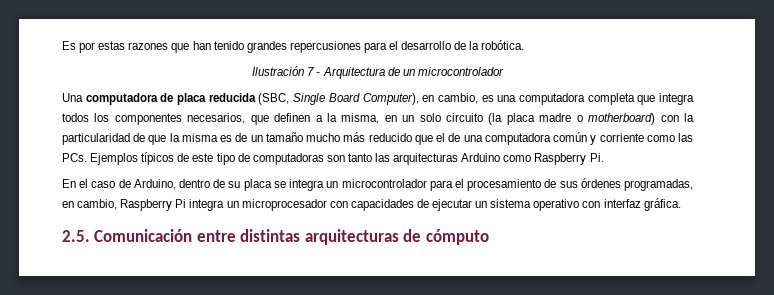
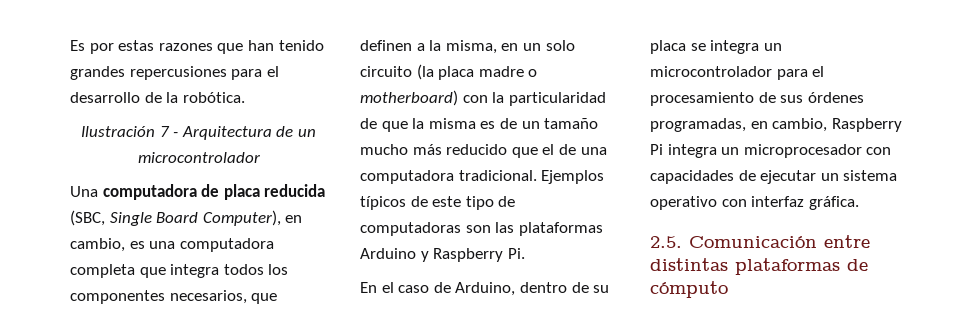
- Una computadora de placa reducida (SBC, Single Board Computer), en cambio, es una computadora completa que integra todos los componentes necesarios, que definen a la misma, en un solo circuito (la placa madre o motherboard) con la particularidad de que la misma es de un tamaño mucho más reducido que el de una computadora común y corriente como las PCs. Ejemplos típicos de este tipo de computadoras son tanto las arquitecturas Arduino como Raspberry Pi.
+ Una computadora de placa reducida (SBC, Single Board Computer), en cambio, es una computadora completa que integra todos los componentes necesarios, que definen a la misma, en un solo circuito (la placa madre o motherboard) con la particularidad de que la misma es de un tamaño mucho más reducido que el de una computadora tradicional. Ejemplos típicos de este tipo de computadoras son las plataformas Arduino y Raspberry Pi.
- 2.5. Comunicación entre distintas arquitecturas de cómputo
+ 2.5. Comunicación entre distintas plataformas de cómputo

